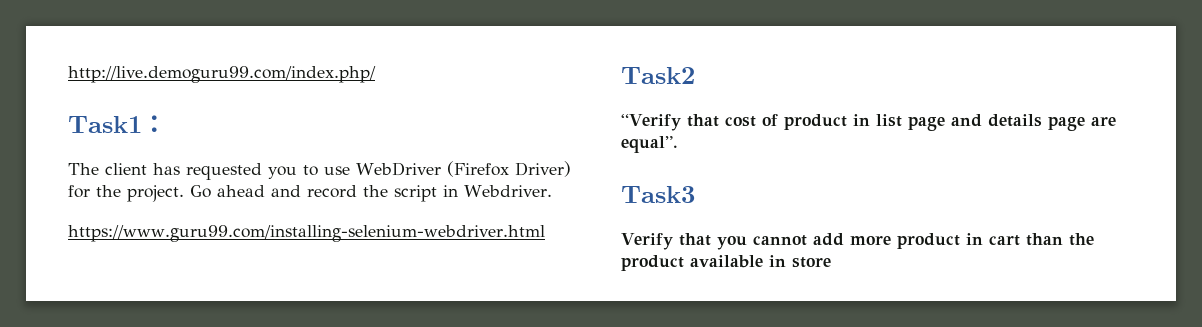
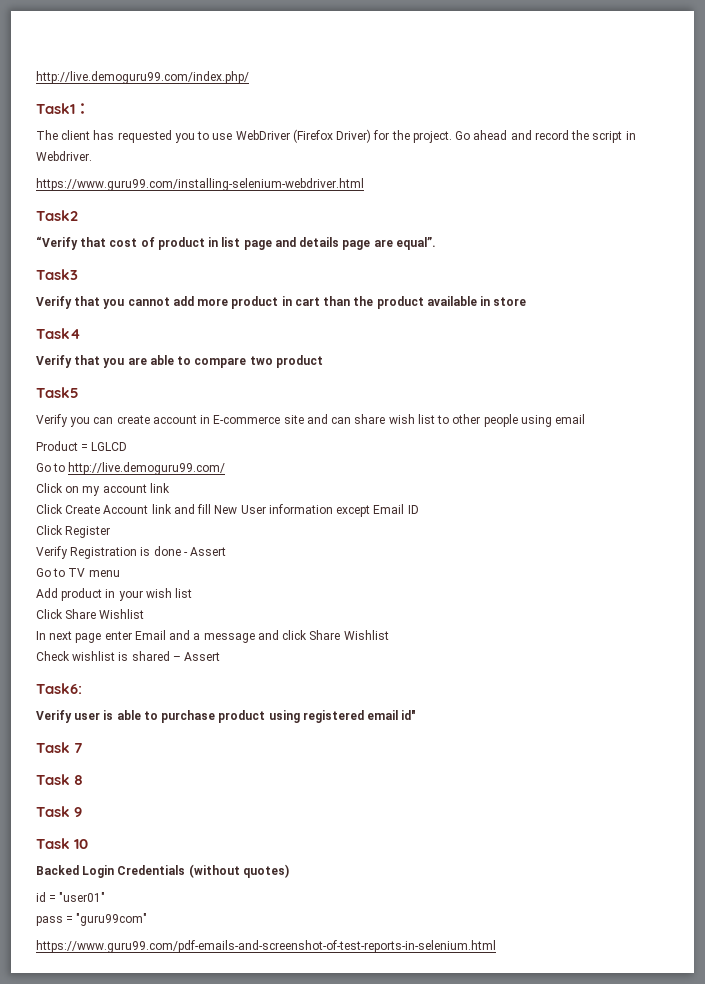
+ Task4
+ Verify that you are able to compare two product
+ Task5
+ Verify you can create account in E-commerce site and can share wish list to other people using email
+ Product = LGLCD
+ Go to http://live.demoguru99.com/
+ Click on my account link
+ Click Create Account link and fill New User information except Email ID
+ Click Register
+ Verify Registration is done - Assert
+ Go to TV menu
+ Add product in your wish list
+ Click Share Wishlist
+ In next page enter Email and a message and click Share Wishlist
+ Check wishlist is shared – Assert
+ Task6:
+ Verify user is able to purchase product using registered email id"
+ Task 7
+ Task 8
+ Task 9
+ Task 10
+ Backed Login Credentials (without quotes)
+ id = "user01"
+ pass = "guru99com"
+ https://www.guru99.com/pdf-emails-and-screenshot-of-test-reports-in-selenium.html

